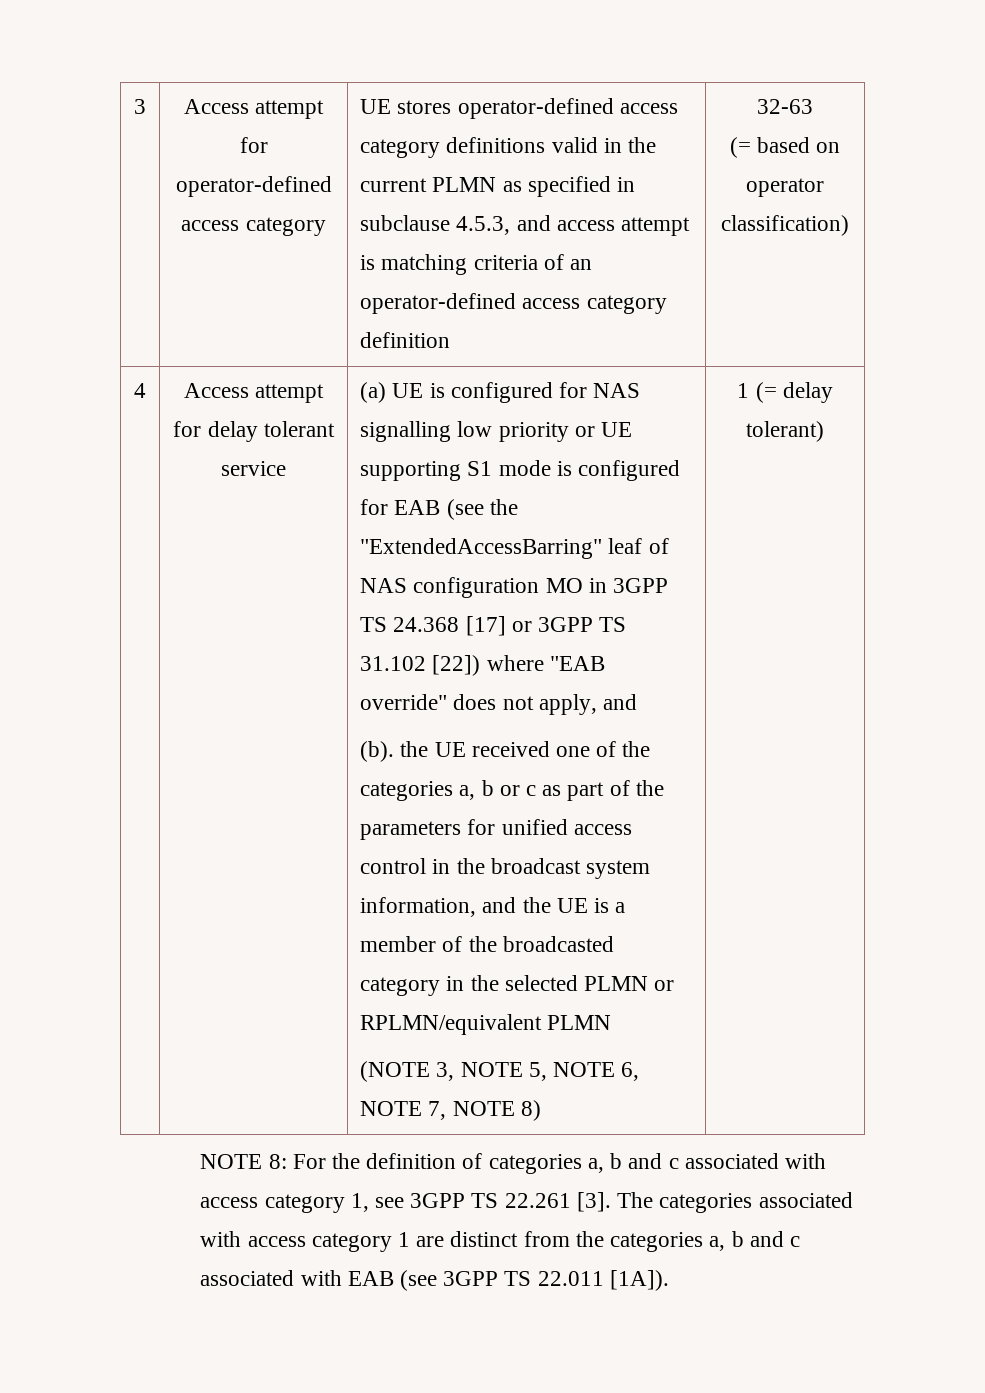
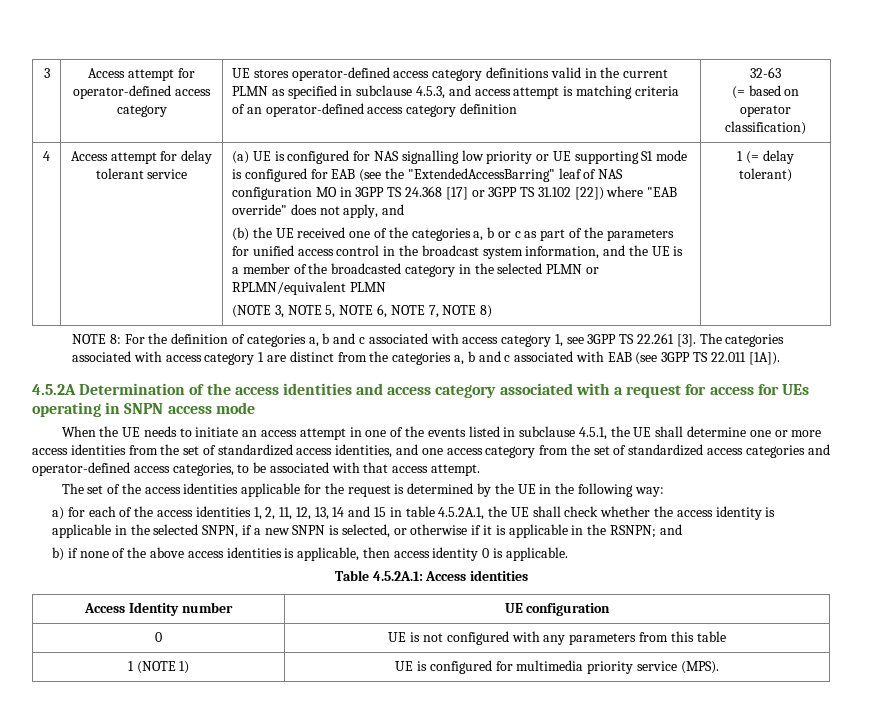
- (b). the UE received one of the categories a, b or c as part of the parameters for unified access control in the broadcast system information, and the UE is a member of the broadcasted category in the selected PLMN or RPLMN/equivalent PLMN
+ (b) the UE received one of the categories a, b or c as part of the parameters for unified access control in the broadcast system information, and the UE is a member of the broadcasted category in the selected PLMN or RPLMN/equivalent PLMN
+ 4.5.2A Determination of the access identities and access category associated with a request for access for UEs operating in SNPN access mode
+ When the UE needs to initiate an access attempt in one of the events listed in subclause 4.5.1, the UE shall determine one or more access identities from the set of standardized access identities, and one access category from the set of standardized access categories and operator-defined access categories, to be associated with that access attempt.
+ The set of the access identities applicable for the request is determined by the UE in the following way:
+ a) for each of the access identities 1, 2, 11, 12, 13, 14 and 15 in table 4.5.2A.1, the UE shall check whether the access identity is applicable in the selected SNPN, if a new SNPN is selected, or otherwise if it is applicable in the RSNPN; and
+ b) if none of the above access identities is applicable, then access identity 0 is applicable.
+ Table 4.5.2A.1: Access identities
+ Access Identity number | UE configuration
+ 0 | UE is not configured with any parameters from this table
+ 1 (NOTE 1) | UE is configured for multimedia priority service (MPS).

